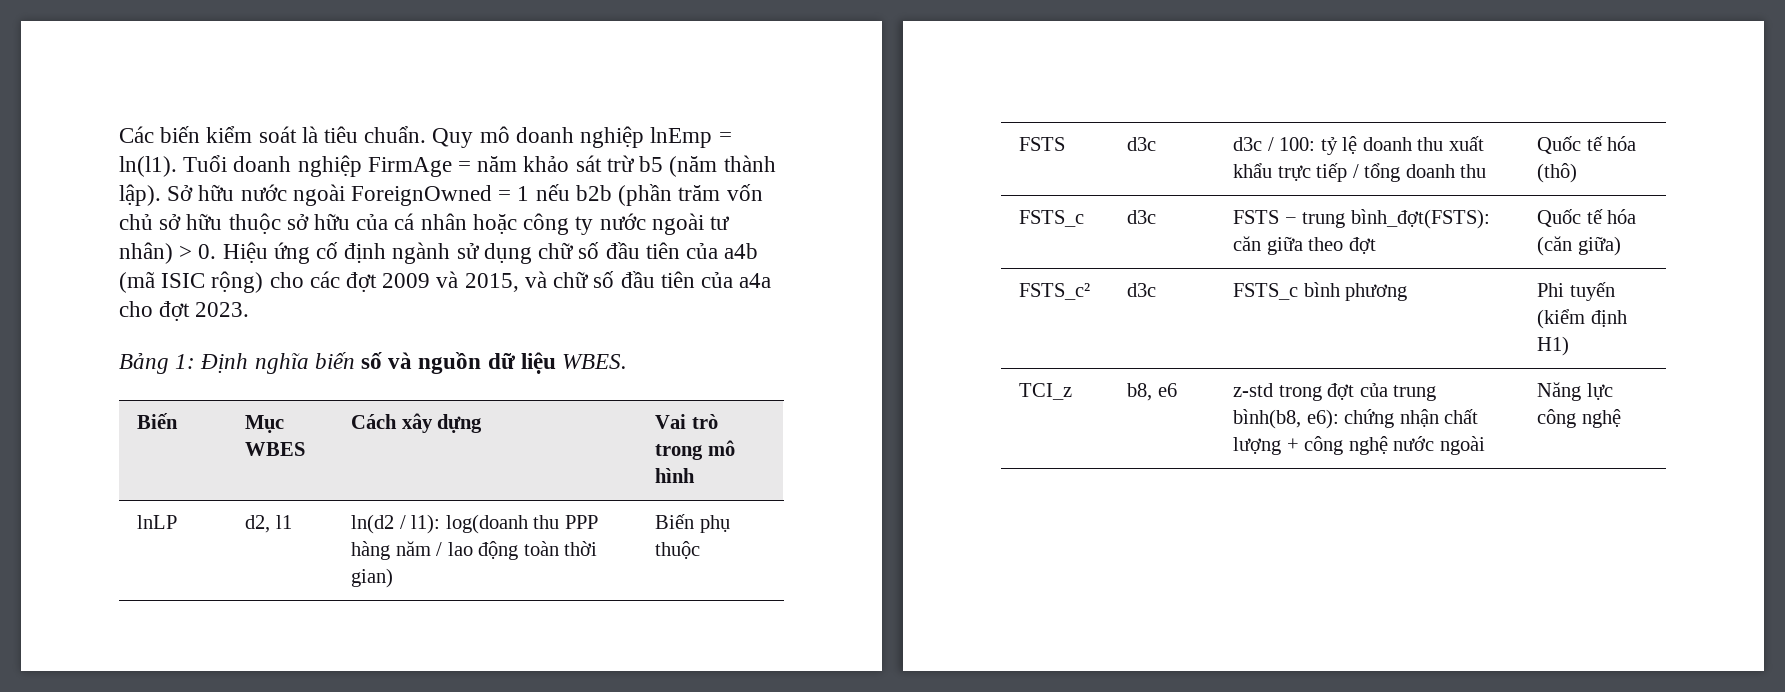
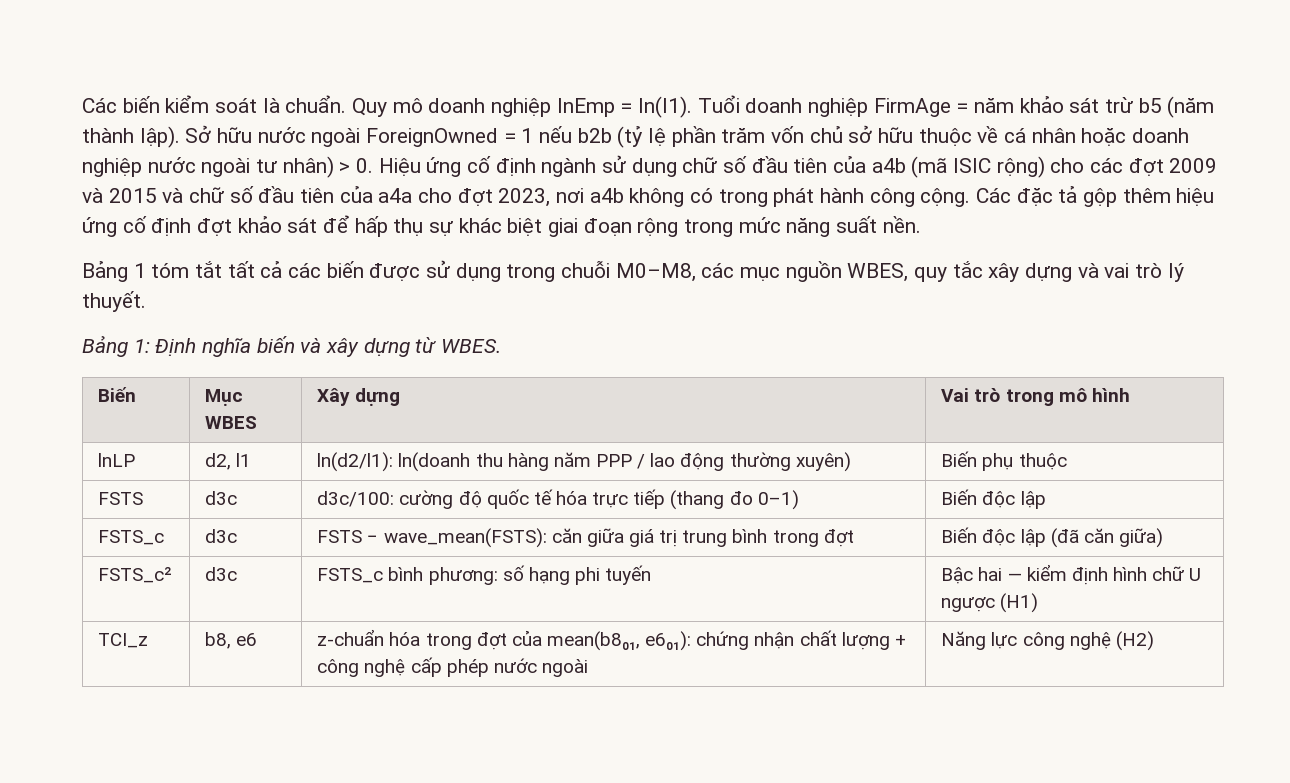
- Các biến kiểm soát là tiêu chuẩn.
+ Các biến kiểm soát là chuẩn.
- Sở hữu nước ngoài ForeignOwned = 1 nếu b2b (phần trăm vốn chủ sở hữu thuộc sở hữu của cá nhân hoặc công ty nước ngoài tư nhân) > 0. Hiệu ứng cố định ngành sử dụng chữ số đầu tiên của a4b (mã ISIC rộng) cho các đợt 2009 và 2015, và chữ số đầu tiên của a4a cho đợt 2023.
+ Sở hữu nước ngoài ForeignOwned = 1 nếu b2b (tỷ lệ phần trăm vốn chủ sở hữu thuộc về cá nhân hoặc doanh nghiệp nước ngoài tư nhân) > 0. Hiệu ứng cố định ngành sử dụng chữ số đầu tiên của a4b (mã ISIC rộng) cho các đợt 2009 và 2015 và chữ số đầu tiên của a4a cho đợt 2023, nơi a4b không có trong phát hành công cộng. Các đặc tả gộp thêm hiệu ứng cố định đợt khảo sát để hấp thụ sự khác biệt giai đoạn rộng trong mức năng suất nền.
+ Bảng 1 tóm tắt tất cả các biến được sử dụng trong chuỗi M0–M8, các mục nguồn WBES, quy tắc xây dựng và vai trò lý thuyết.
- Bảng 1: Định nghĩa biến số và nguồn dữ liệu WBES.
+ Bảng 1: Định nghĩa biến và xây dựng từ WBES.
- Biến | Mục WBES | Cách xây dựng | Vai trò trong mô hình
+ Biến | Mục WBES | Xây dựng | Vai trò trong mô hình
- lnLP | d2, l1 | ln(d2 / l1): log(doanh thu PPP hàng năm / lao động toàn thời gian) | Biến phụ thuộc
+ lnLP | d2, l1 | ln(d2/l1): ln(doanh thu hàng năm PPP / lao động thường xuyên) | Biến phụ thuộc
- FSTS | d3c | d3c / 100: tỷ lệ doanh thu xuất khẩu trực tiếp / tổng doanh thu | Quốc tế hóa (thô)
- FSTS_c | d3c | FSTS − trung bình_đợt(FSTS): căn giữa theo đợt | Quốc tế hóa (căn giữa)
+ FSTS | d3c | d3c/100: cường độ quốc tế hóa trực tiếp (thang đo 0–1) | Biến độc lập
+ FSTS_c | d3c | FSTS − wave_mean(FSTS): căn giữa giá trị trung bình trong đợt | Biến độc lập (đã căn giữa)
- FSTS_c² | d3c | FSTS_c bình phương | Phi tuyến (kiểm định H1)
+ FSTS_c² | d3c | FSTS_c bình phương: số hạng phi tuyến | Bậc hai — kiểm định hình chữ U ngược (H1)
- TCI_z | b8, e6 | z-std trong đợt của trung bình(b8, e6): chứng nhận chất lượng + công nghệ nước ngoài | Năng lực công nghệ
+ TCI_z | b8, e6 | z-chuẩn hóa trong đợt của mean(b8₀₁, e6₀₁): chứng nhận chất lượng + công nghệ cấp phép nước ngoài | Năng lực công nghệ (H2)

